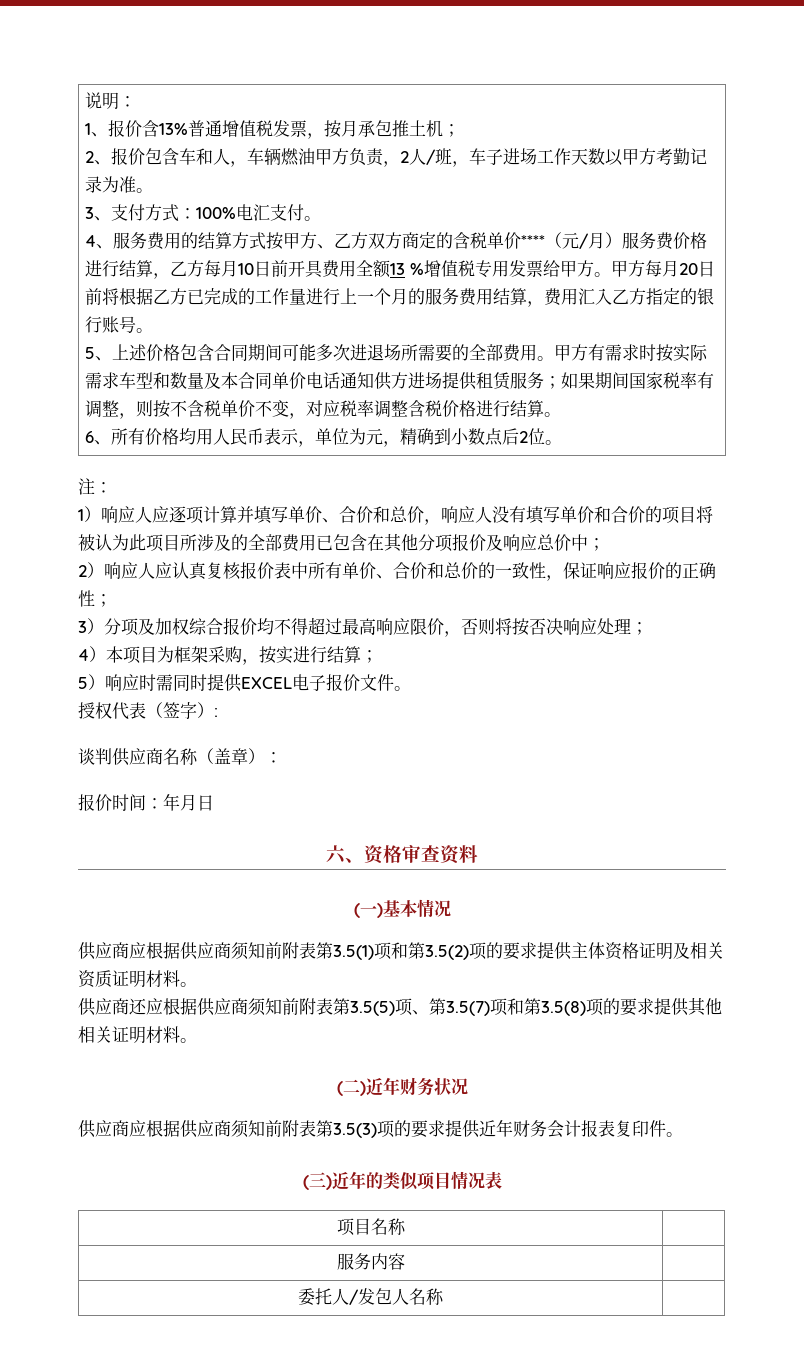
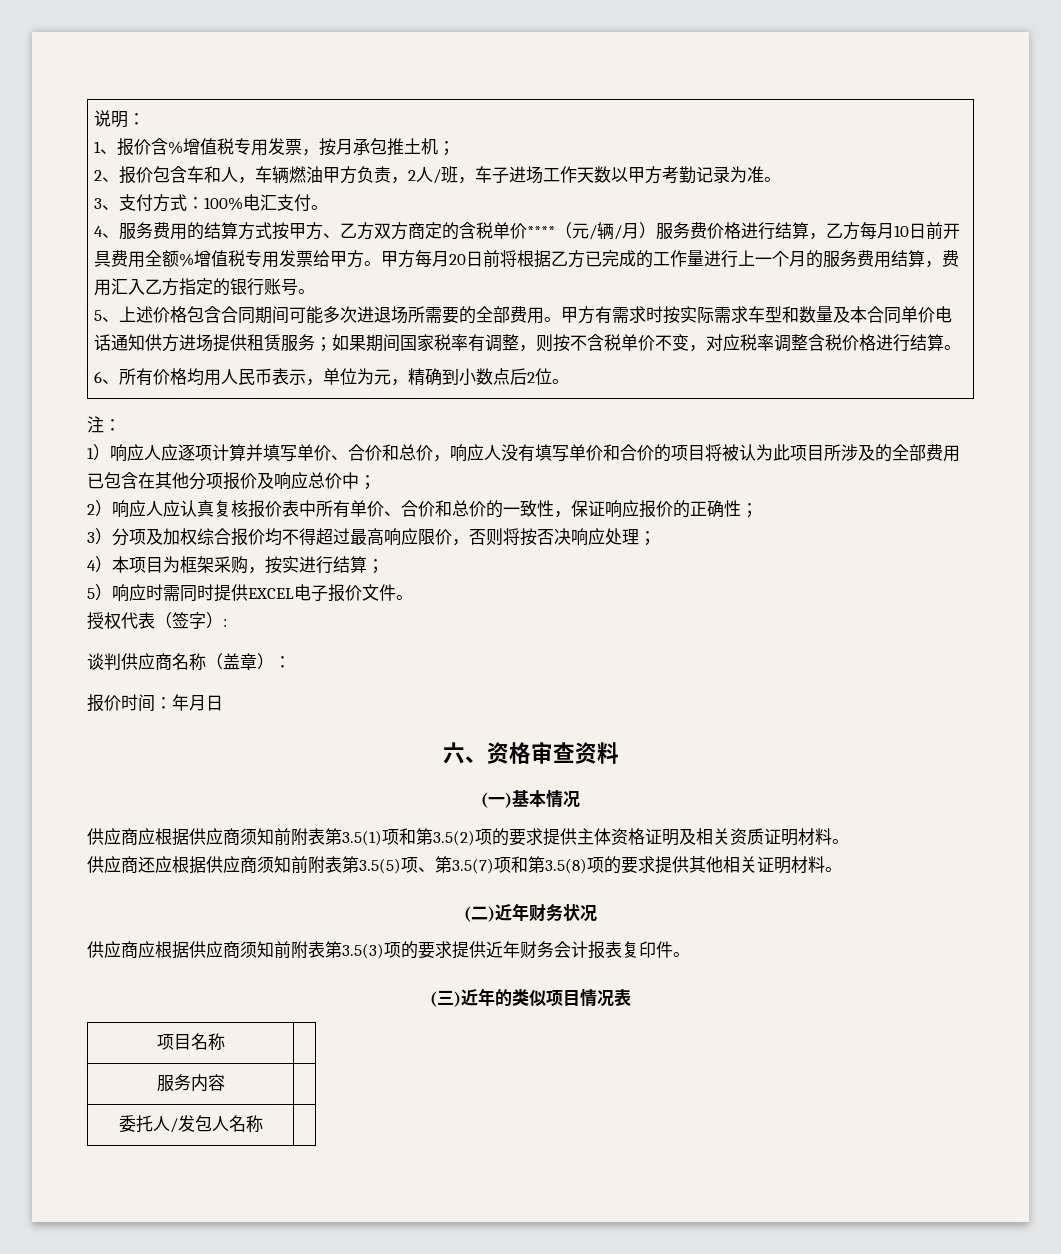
- 1、报价含13%普通增值税发票，按月承包推土机；
+ 1、报价含%增值税专用发票，按月承包推土机；
- 4、服务费用的结算方式按甲方、乙方双方商定的含税单价****（元/月）服务费价格进行结算，乙方每月10日前开具费用全额13 %增值税专用发票给甲方。
+ 4、服务费用的结算方式按甲方、乙方双方商定的含税单价****（元/辆/月）服务费价格进行结算，乙方每月10日前开具费用全额%增值税专用发票给甲方。

